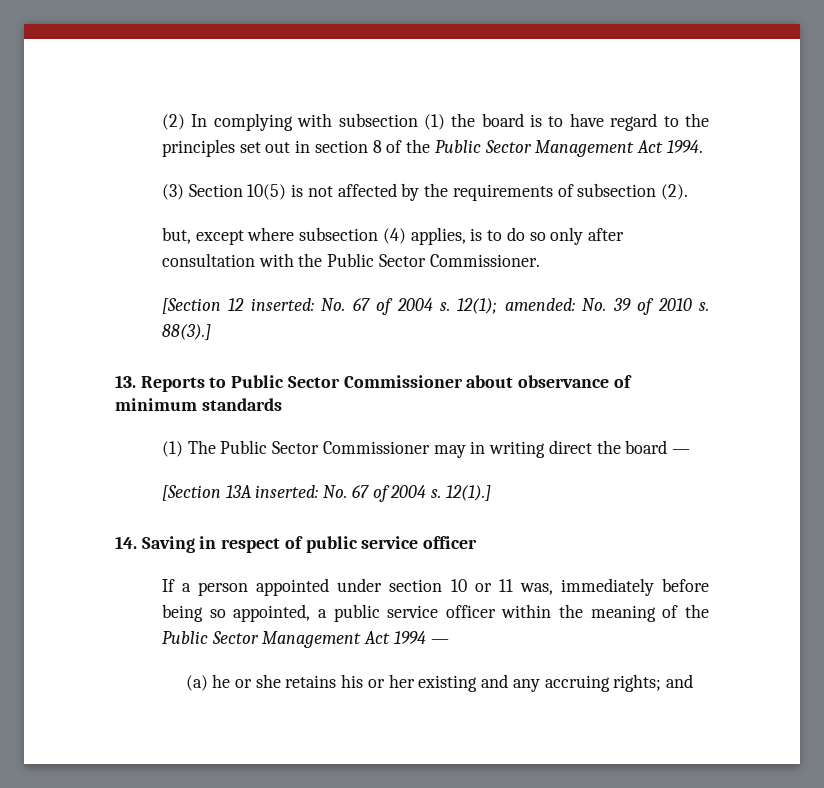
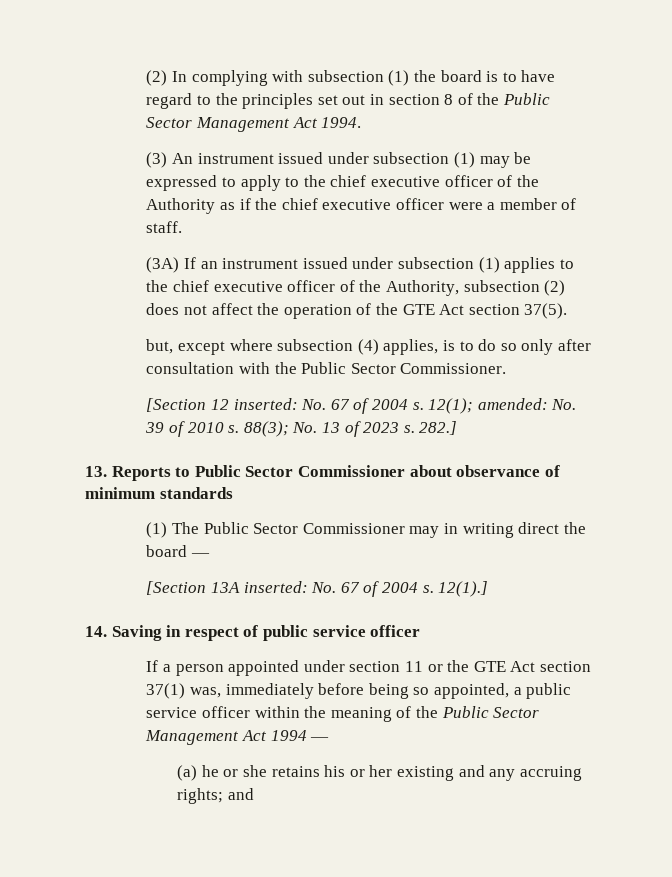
- (3) Section 10(5) is not affected by the requirements of subsection (2).
+ (3) An instrument issued under subsection (1) may be expressed to apply to the chief executive officer of the Authority as if the chief executive officer were a member of staff.
+ (3A) If an instrument issued under subsection (1) applies to the chief executive officer of the Authority, subsection (2) does not affect the operation of the GTE Act section 37(5).
- 88(3).]
+ 88(3); No. 13 of 2023 s. 282.]
- If a person appointed under section 10 or 11 was, immediately before being so appointed, a public service officer within the meaning of the Public Sector Management Act 1994 —
+ If a person appointed under section 11 or the GTE Act section 37(1) was, immediately before being so appointed, a public service officer within the meaning of the Public Sector Management Act 1994 —

